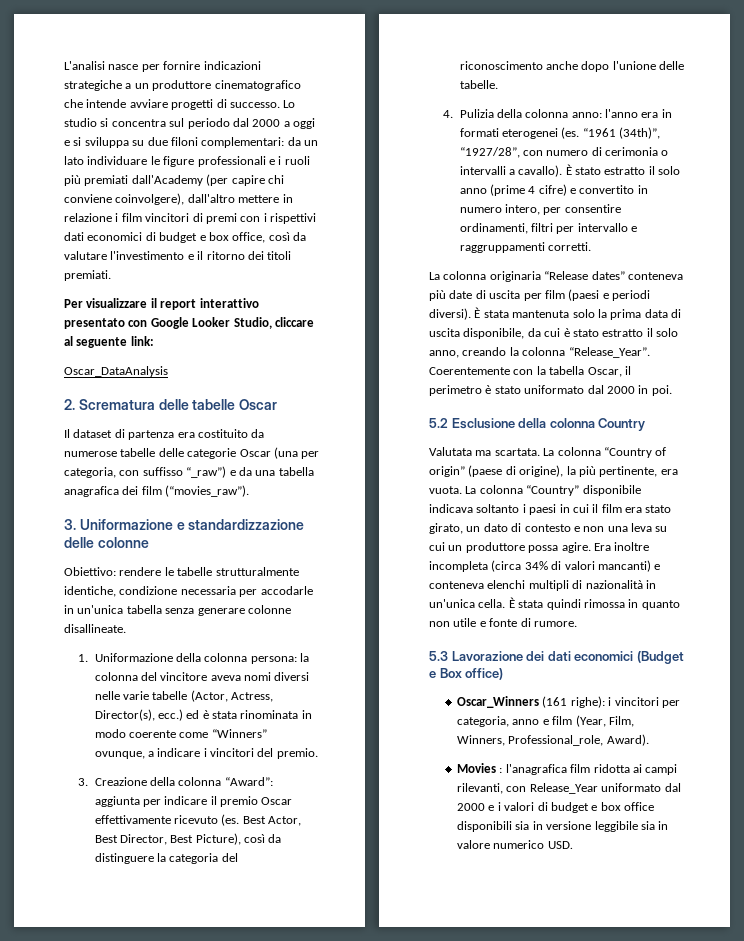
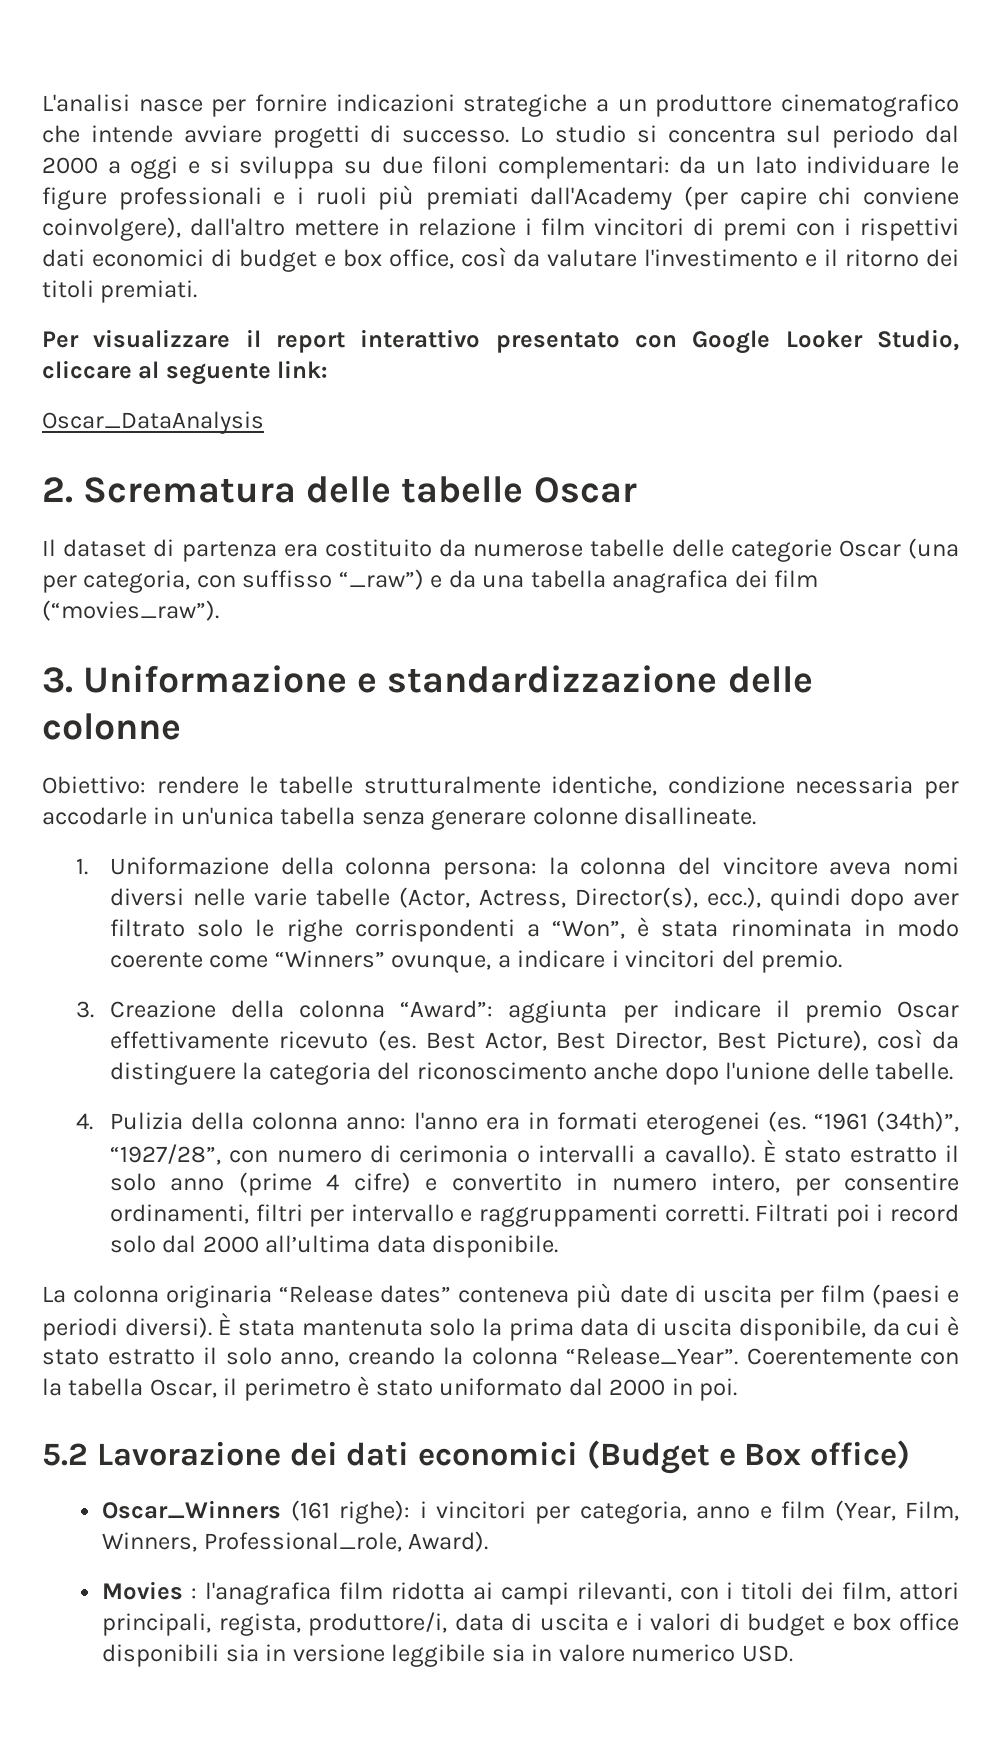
- 1. Uniformazione della colonna persona: la colonna del vincitore aveva nomi diversi nelle varie tabelle (Actor, Actress, Director(s), ecc.) ed è stata rinominata in modo coerente come “Winners” ovunque, a indicare i vincitori del premio.
+ 1. Uniformazione della colonna persona: la colonna del vincitore aveva nomi diversi nelle varie tabelle (Actor, Actress, Director(s), ecc.), quindi dopo aver filtrato solo le righe corrispondenti a “Won”, è stata rinominata in modo coerente come “Winners” ovunque, a indicare i vincitori del premio.
+ Filtrati poi i record solo dal 2000 all’ultima data disponibile.
- 5.2 Esclusione della colonna Country
- Valutata ma scartata. La colonna “Country of origin” (paese di origine), la più pertinente, era vuota. La colonna “Country” disponibile indicava soltanto i paesi in cui il film era stato girato, un dato di contesto e non una leva su cui un produttore possa agire. Era inoltre incompleta (circa 34% di valori mancanti) e conteneva elenchi multipli di nazionalità in un'unica cella. È stata quindi rimossa in quanto non utile e fonte di rumore.
- 5.3 Lavorazione dei dati economici (Budget e Box office)
+ 5.2 Lavorazione dei dati economici (Budget e Box office)
- Movies : l'anagrafica film ridotta ai campi rilevanti, con Release_Year uniformato dal 2000 e i valori di budget e box office disponibili sia in versione leggibile sia in valore numerico USD.
+ Movies : l'anagrafica film ridotta ai campi rilevanti, con i titoli dei film, attori principali, regista, produttore/i, data di uscita e i valori di budget e box office disponibili sia in versione leggibile sia in valore numerico USD.

